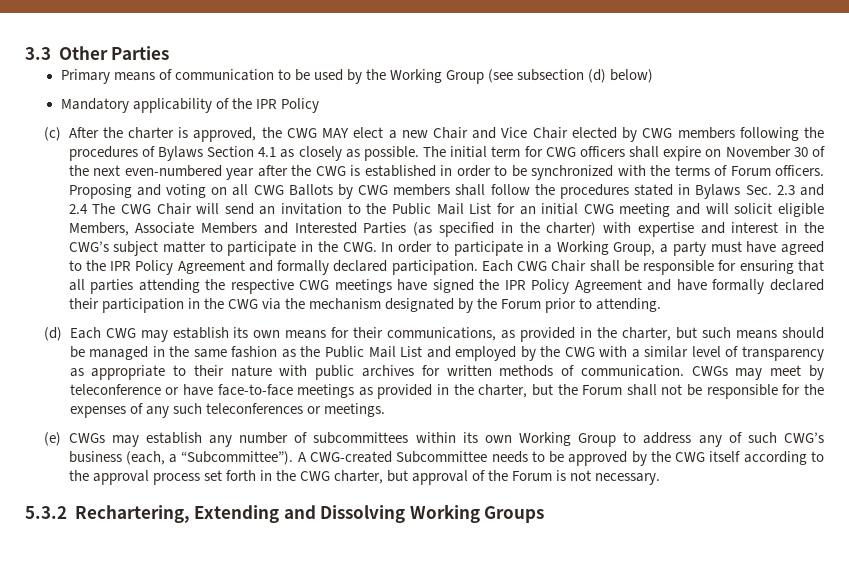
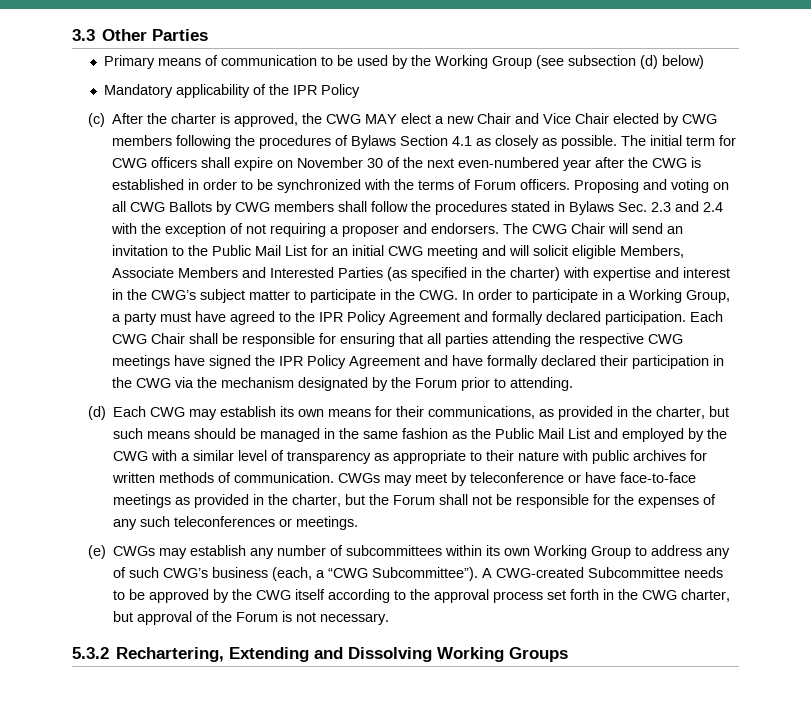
- Proposing and voting on all CWG Ballots by CWG members shall follow the procedures stated in Bylaws Sec. 2.3 and 2.4 The CWG Chair will send an invitation to the Public Mail List for an initial CWG meeting and will solicit eligible Members, Associate Members and Interested Parties (as specified in the charter) with expertise and interest in the CWG’s subject matter to participate in the CWG. In order to participate in a Working Group, a party must have agreed to the IPR Policy Agreement and formally declared participation.
+ Proposing and voting on all CWG Ballots by CWG members shall follow the procedures stated in Bylaws Sec. 2.3 and 2.4 with the exception of not requiring a proposer and endorsers. The CWG Chair will send an invitation to the Public Mail List for an initial CWG meeting and will solicit eligible Members, Associate Members and Interested Parties (as specified in the charter) with expertise and interest in the CWG’s subject matter to participate in the CWG. In order to participate in a Working Group, a party must have agreed to the IPR Policy Agreement and formally declared participation.
- (e) CWGs may establish any number of subcommittees within its own Working Group to address any of such CWG’s business (each, a “Subcommittee”).
+ (e) CWGs may establish any number of subcommittees within its own Working Group to address any of such CWG’s business (each, a “CWG Subcommittee”).

